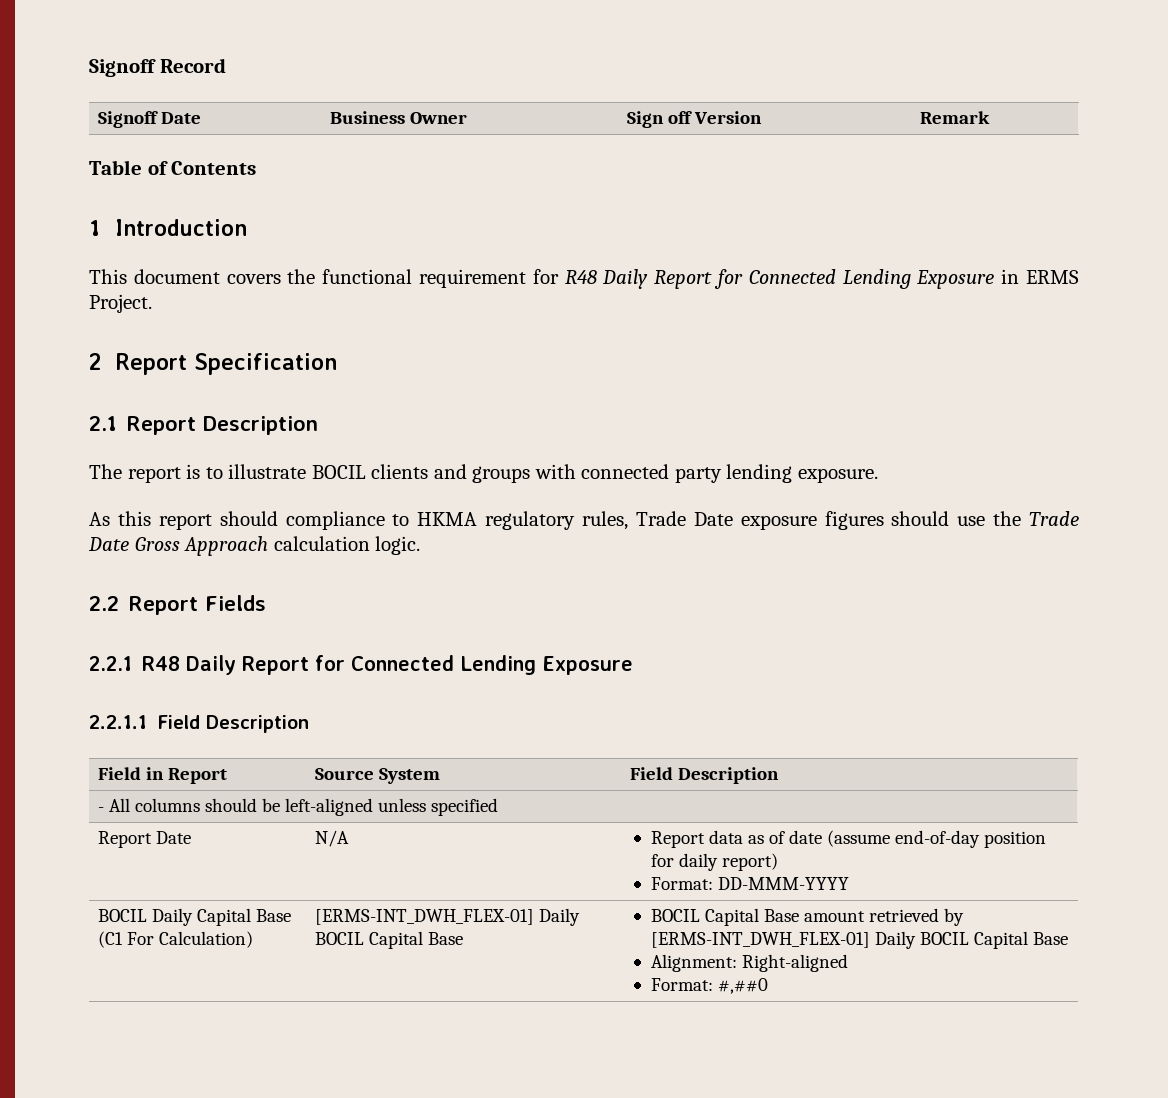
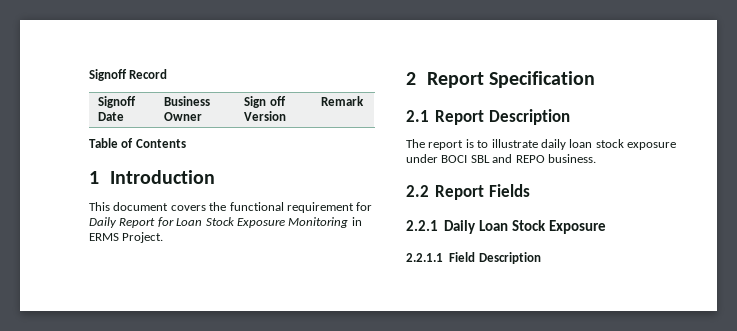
- This document covers the functional requirement for R48 Daily Report for Connected Lending Exposure in ERMS Project.
+ This document covers the functional requirement for Daily Report for Loan Stock Exposure Monitoring in ERMS Project.
- The report is to illustrate BOCIL clients and groups with connected party lending exposure.
- As this report should compliance to HKMA regulatory rules, Trade Date exposure figures should use the Trade Date Gross Approach calculation logic.
+ The report is to illustrate daily loan stock exposure under BOCI SBL and REPO business.
  2.2 Report Fields
- 2.2.1 R48 Daily Report for Connected Lending Exposure
+ 2.2.1 Daily Loan Stock Exposure
  2.2.1.1 Field Description
- Field in Report | Source System | Field Description
- - All columns should be left-aligned unless specified
- Report Date | N/A | Report data as of date (assume end-of-day position for daily report)
- Format: DD-MMM-YYYY
- BOCIL Daily Capital Base (C1 For Calculation) | [ERMS-INT_DWH_FLEX-01] Daily BOCIL Capital Base | BOCIL Capital Base amount retrieved by [ERMS-INT_DWH_FLEX-01] Daily BOCIL Capital Base
- Alignment: Right-aligned
- Format: #,##0

